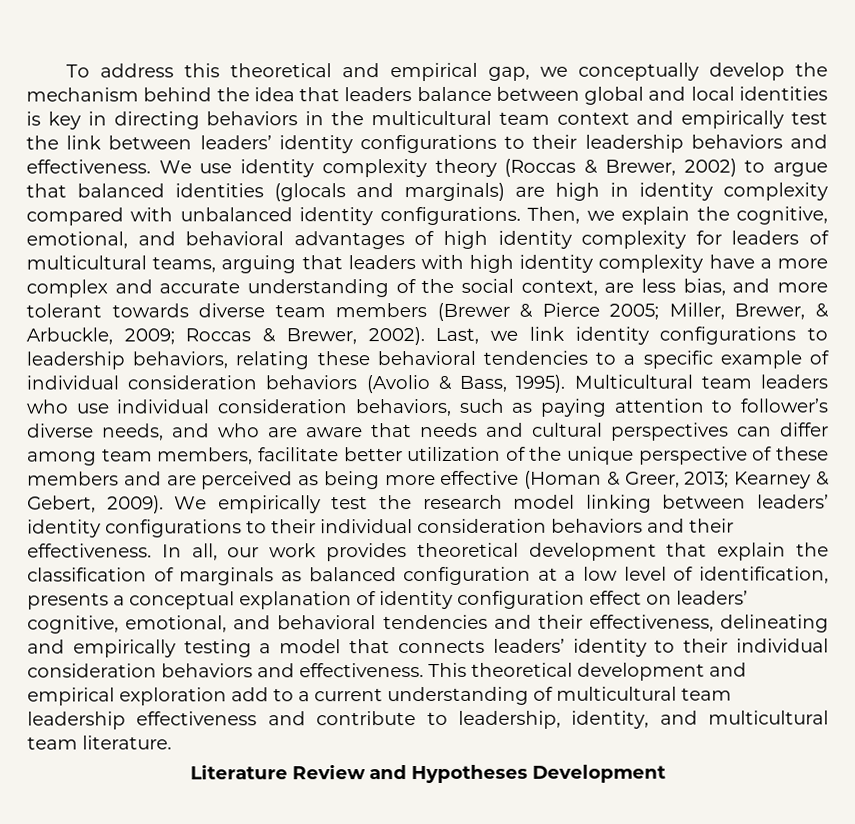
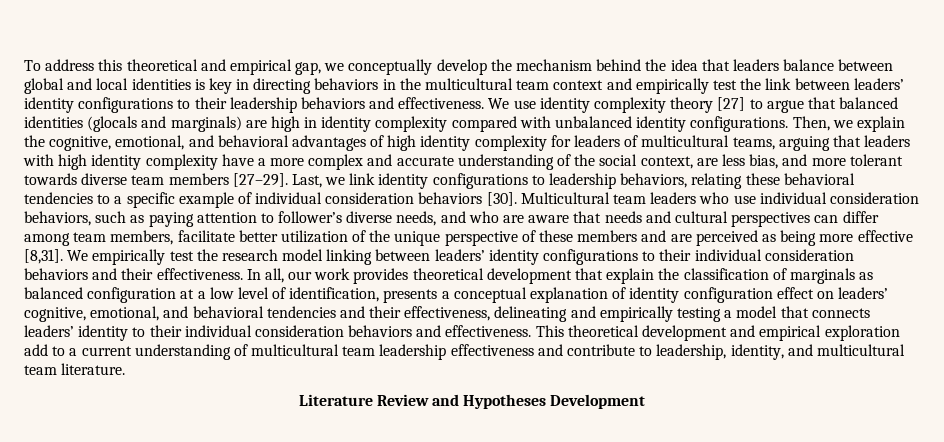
- We use identity complexity theory (Roccas & Brewer, 2002) to argue that balanced identities (glocals and marginals) are high in identity complexity compared with unbalanced identity configurations.
+ We use identity complexity theory [27] to argue that balanced identities (glocals and marginals) are high in identity complexity compared with unbalanced identity configurations.
- Then, we explain the cognitive, emotional, and behavioral advantages of high identity complexity for leaders of multicultural teams, arguing that leaders with high identity complexity have a more complex and accurate understanding of the social context, are less bias, and more tolerant towards diverse team members (Brewer & Pierce 2005; Miller, Brewer, & Arbuckle, 2009; Roccas & Brewer, 2002).
+ Then, we explain the cognitive, emotional, and behavioral advantages of high identity complexity for leaders of multicultural teams, arguing that leaders with high identity complexity have a more complex and accurate understanding of the social context, are less bias, and more tolerant towards diverse team members [27–29].
- Last, we link identity configurations to leadership behaviors, relating these behavioral tendencies to a specific example of individual consideration behaviors (Avolio & Bass, 1995).
+ Last, we link identity configurations to leadership behaviors, relating these behavioral tendencies to a specific example of individual consideration behaviors [30].
- Multicultural team leaders who use individual consideration behaviors, such as paying attention to follower’s diverse needs, and who are aware that needs and cultural perspectives can differ among team members, facilitate better utilization of the unique perspective of these members and are perceived as being more effective (Homan & Greer, 2013; Kearney & Gebert, 2009).
+ Multicultural team leaders who use individual consideration behaviors, such as paying attention to follower’s diverse needs, and who are aware that needs and cultural perspectives can differ among team members, facilitate better utilization of the unique perspective of these members and are perceived as being more effective [8,31].

